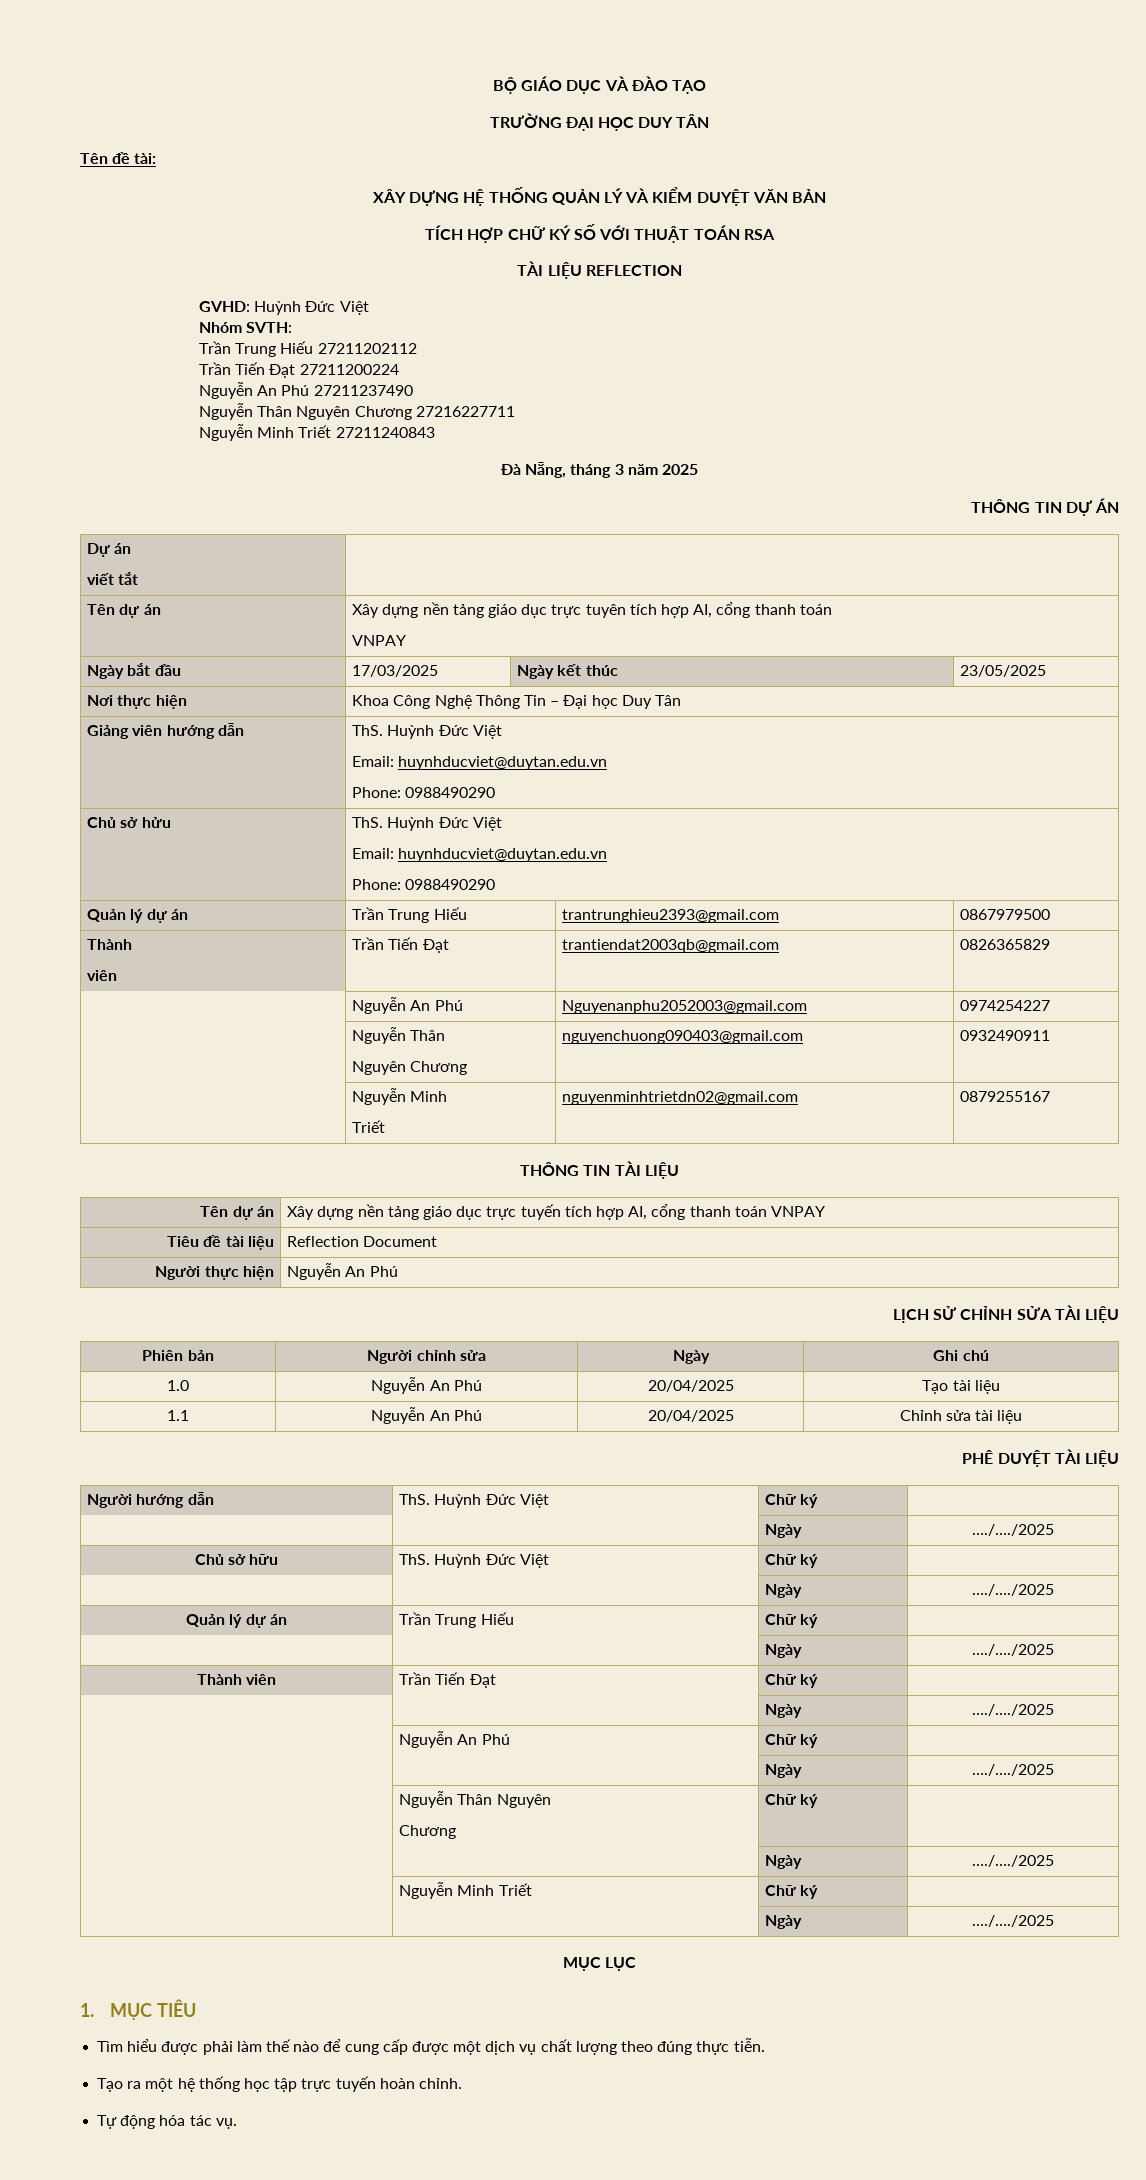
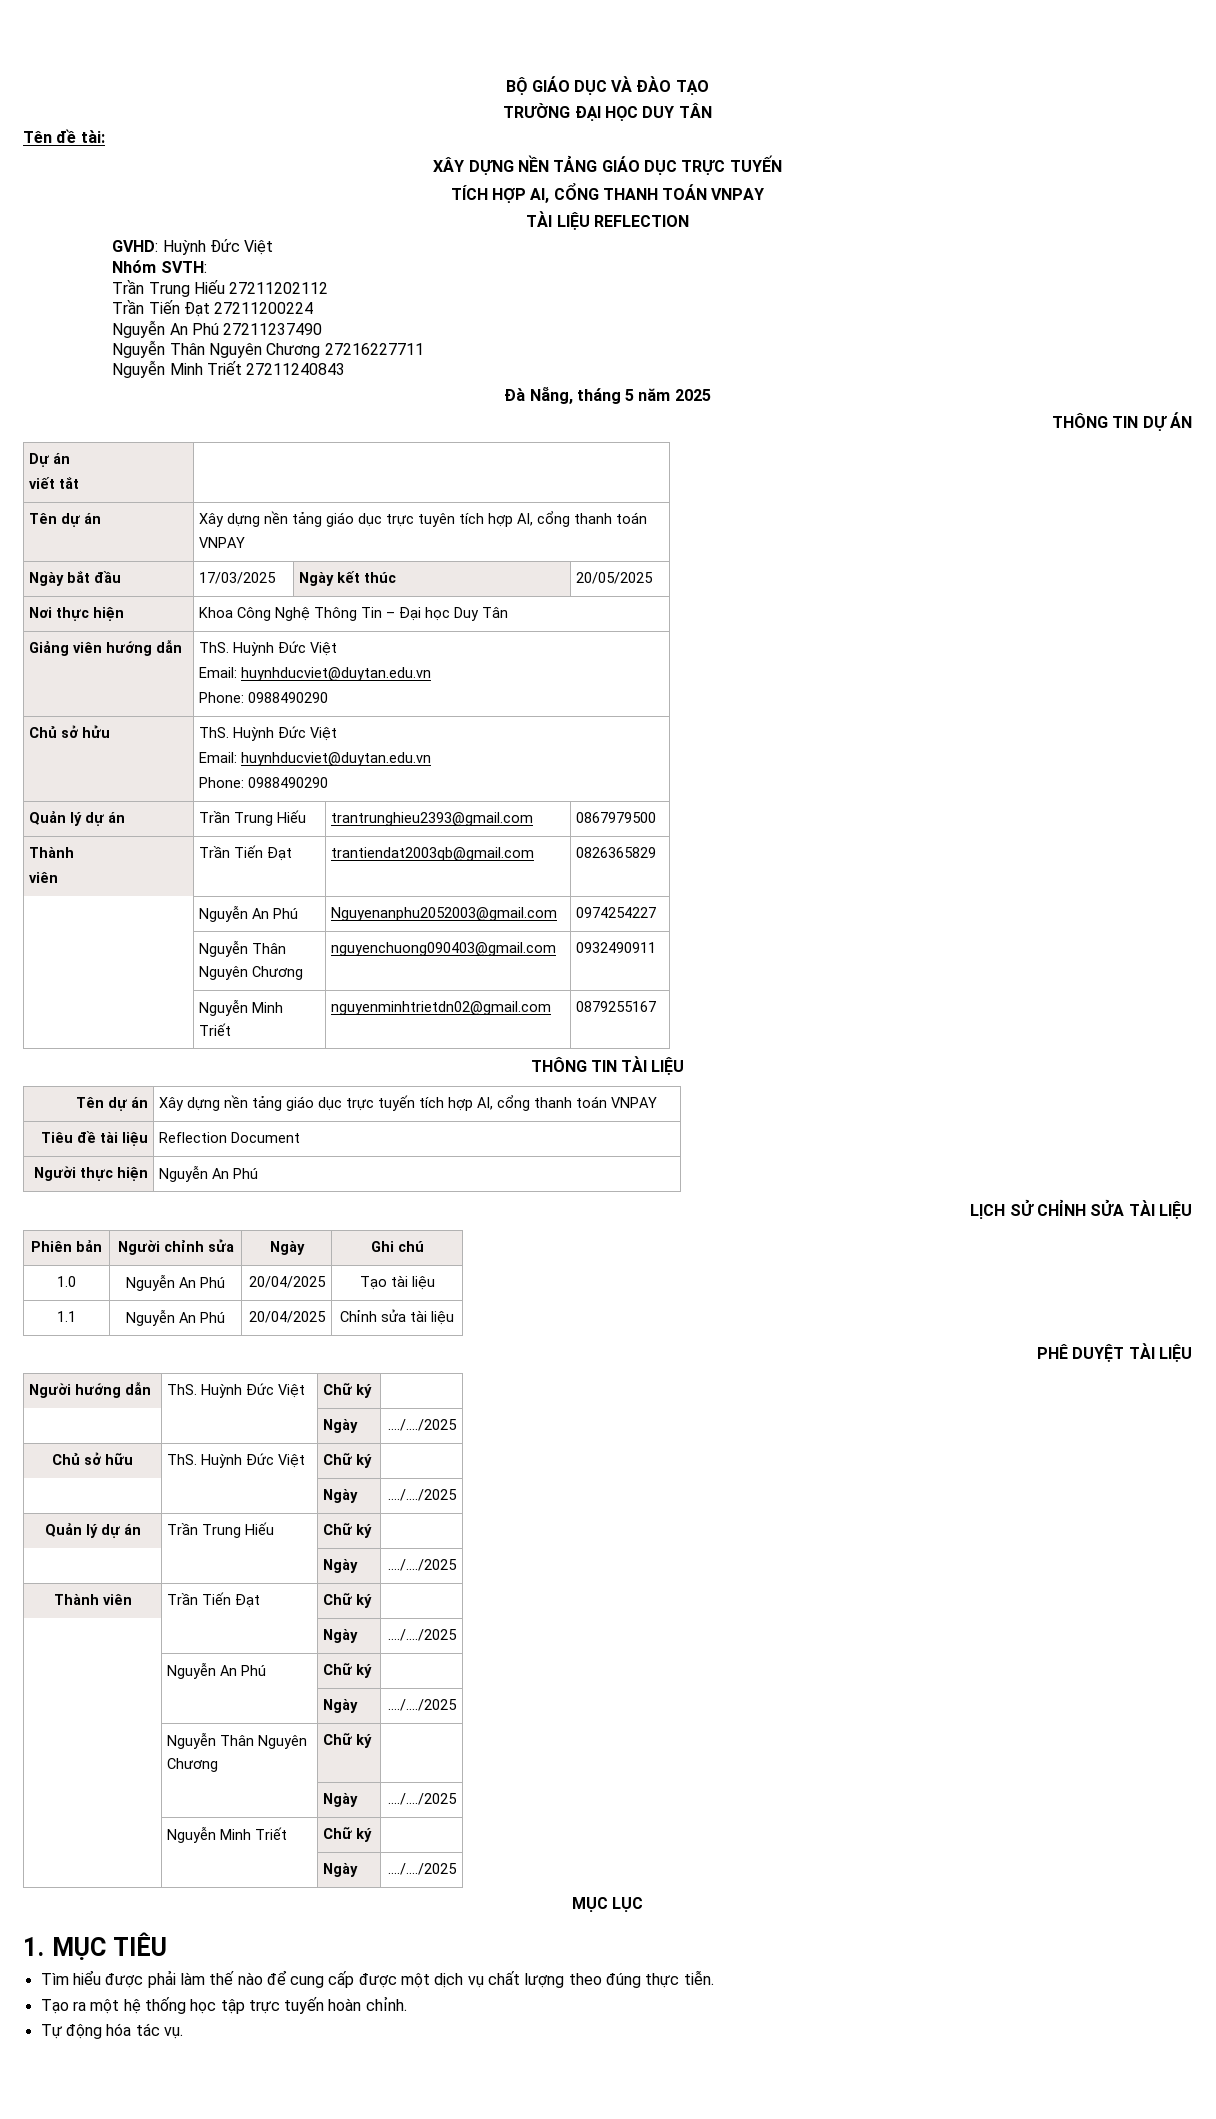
- XÂY DỰNG HỆ THỐNG QUẢN LÝ VÀ KIỂM DUYỆT VĂN BẢN
- TÍCH HỢP CHỮ KÝ SỐ VỚI THUẬT TOÁN RSA
+ XÂY DỰNG NỀN TẢNG GIÁO DỤC TRỰC TUYẾN
+ TÍCH HỢP AI, CỔNG THANH TOÁN VNPAY
- Đà Nẵng, tháng 3 năm 2025
+ Đà Nẵng, tháng 5 năm 2025
- Ngày bắt đầu | 17/03/2025 | Ngày kết thúc | 23/05/2025
+ Ngày bắt đầu | 17/03/2025 | Ngày kết thúc | 20/05/2025

